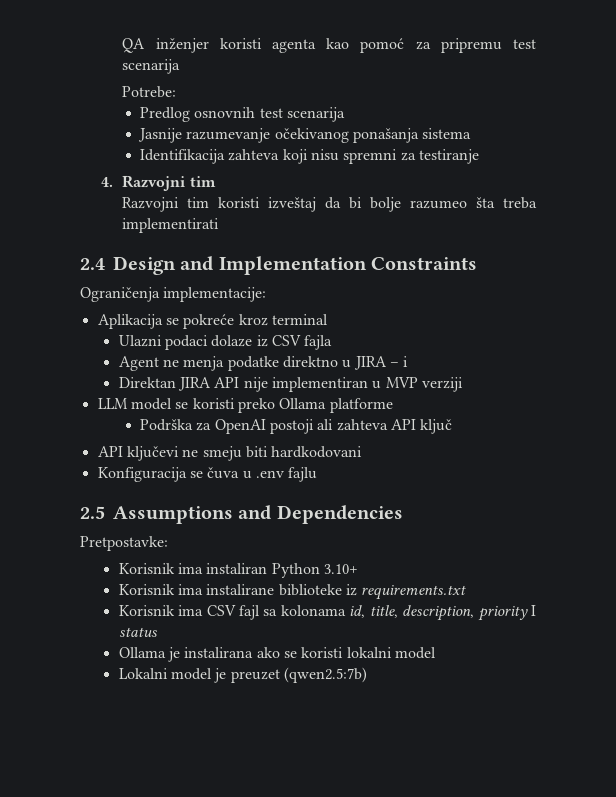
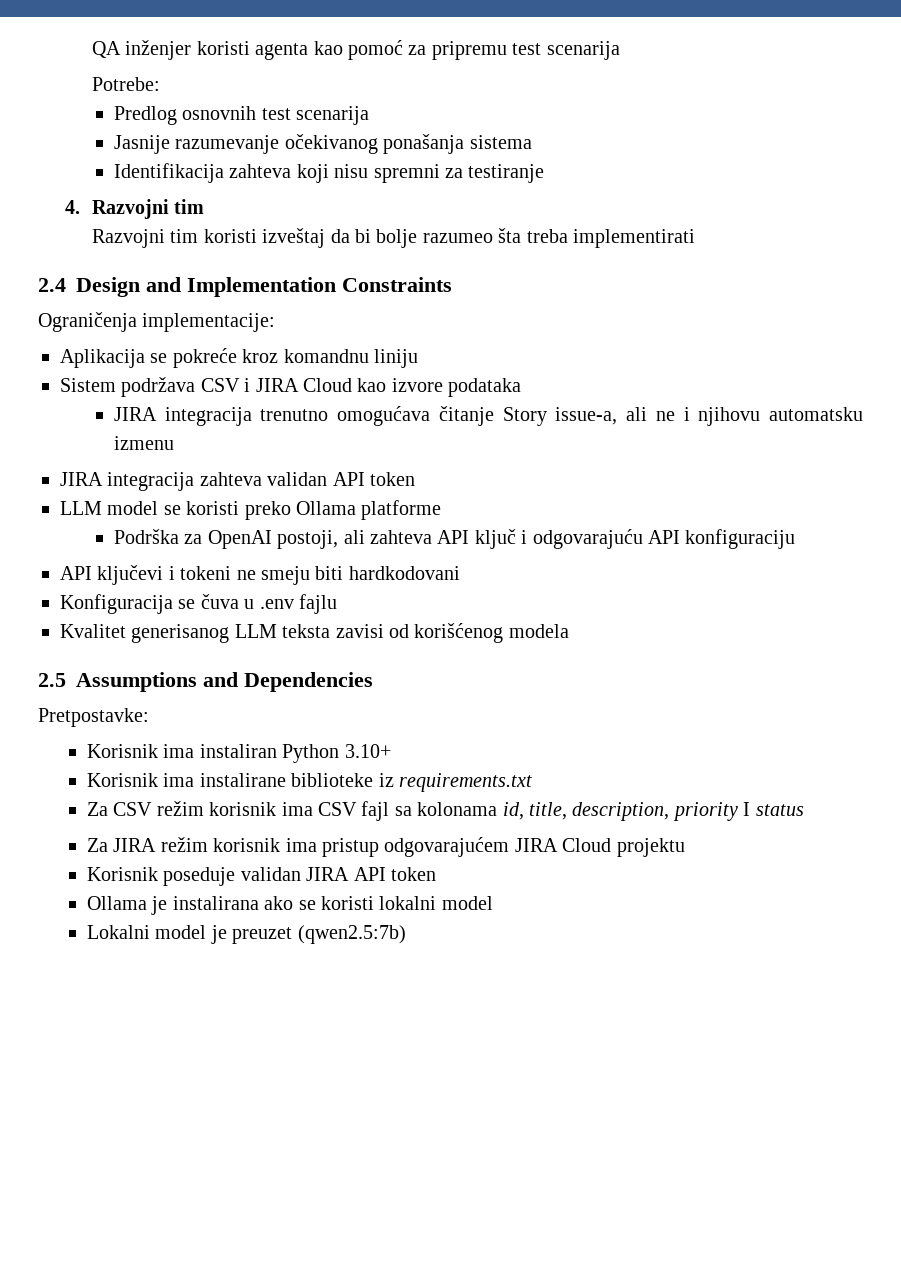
- Aplikacija se pokreće kroz terminal
- Ulazni podaci dolaze iz CSV fajla
- Agent ne menja podatke direktno u JIRA – i
- Direktan JIRA API nije implementiran u MVP verziji
+ Aplikacija se pokreće kroz komandnu liniju
+ Sistem podržava CSV i JIRA Cloud kao izvore podataka
+ JIRA integracija trenutno omogućava čitanje Story issue-a, ali ne i njihovu automatsku izmenu
+ JIRA integracija zahteva validan API token
- Podrška za OpenAI postoji ali zahteva API ključ
+ Podrška za OpenAI postoji, ali zahteva API ključ i odgovarajuću API konfiguraciju
- API ključevi ne smeju biti hardkodovani
+ API ključevi i tokeni ne smeju biti hardkodovani
+ Kvalitet generisanog LLM teksta zavisi od korišćenog modela
- Korisnik ima CSV fajl sa kolonama id, title, description, priority I status
+ Za CSV režim korisnik ima CSV fajl sa kolonama id, title, description, priority I status
+ Za JIRA režim korisnik ima pristup odgovarajućem JIRA Cloud projektu
+ Korisnik poseduje validan JIRA API token

